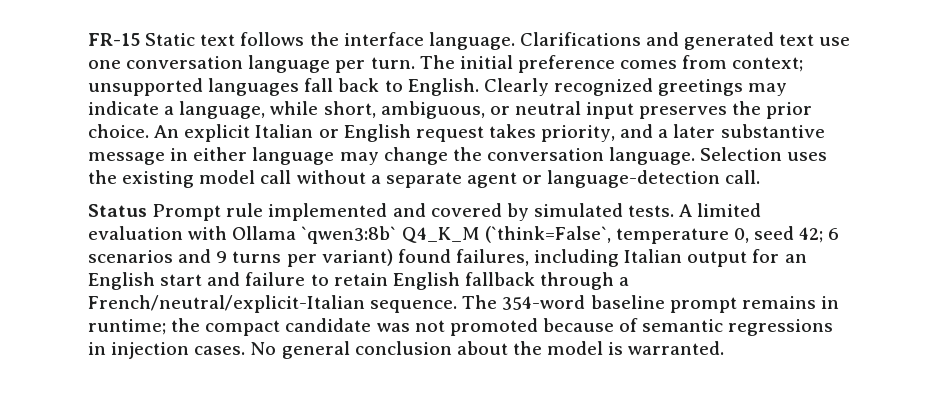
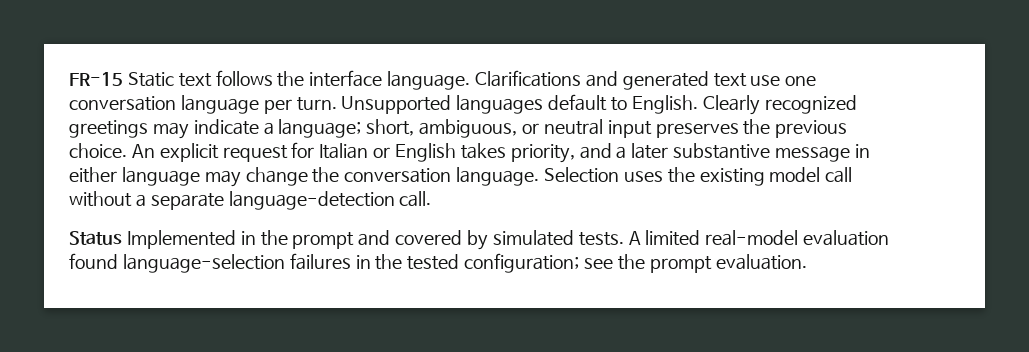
- The initial preference comes from context; unsupported languages fall back to English.
+ Unsupported languages default to English.
- Clearly recognized greetings may indicate a language, while short, ambiguous, or neutral input preserves the prior choice.
+ Clearly recognized greetings may indicate a language; short, ambiguous, or neutral input preserves the previous choice.
- An explicit Italian or English request takes priority, and a later substantive message in either language may change the conversation language.
+ An explicit request for Italian or English takes priority, and a later substantive message in either language may change the conversation language.
- Selection uses the existing model call without a separate agent or language-detection call.
+ Selection uses the existing model call without a separate language-detection call.
- Status Prompt rule implemented and covered by simulated tests.
+ Status Implemented in the prompt and covered by simulated tests.
- A limited evaluation with Ollama `qwen3:8b` Q4_K_M (`think=False`, temperature 0, seed 42; 6 scenarios and 9 turns per variant) found failures, including Italian output for an English start and failure to retain English fallback through a French/neutral/explicit-Italian sequence. The 354-word baseline prompt remains in runtime; the compact candidate was not promoted because of semantic regressions in injection cases. No general conclusion about the model is warranted.
+ A limited real-model evaluation found language-selection failures in the tested configuration; see the prompt evaluation.

